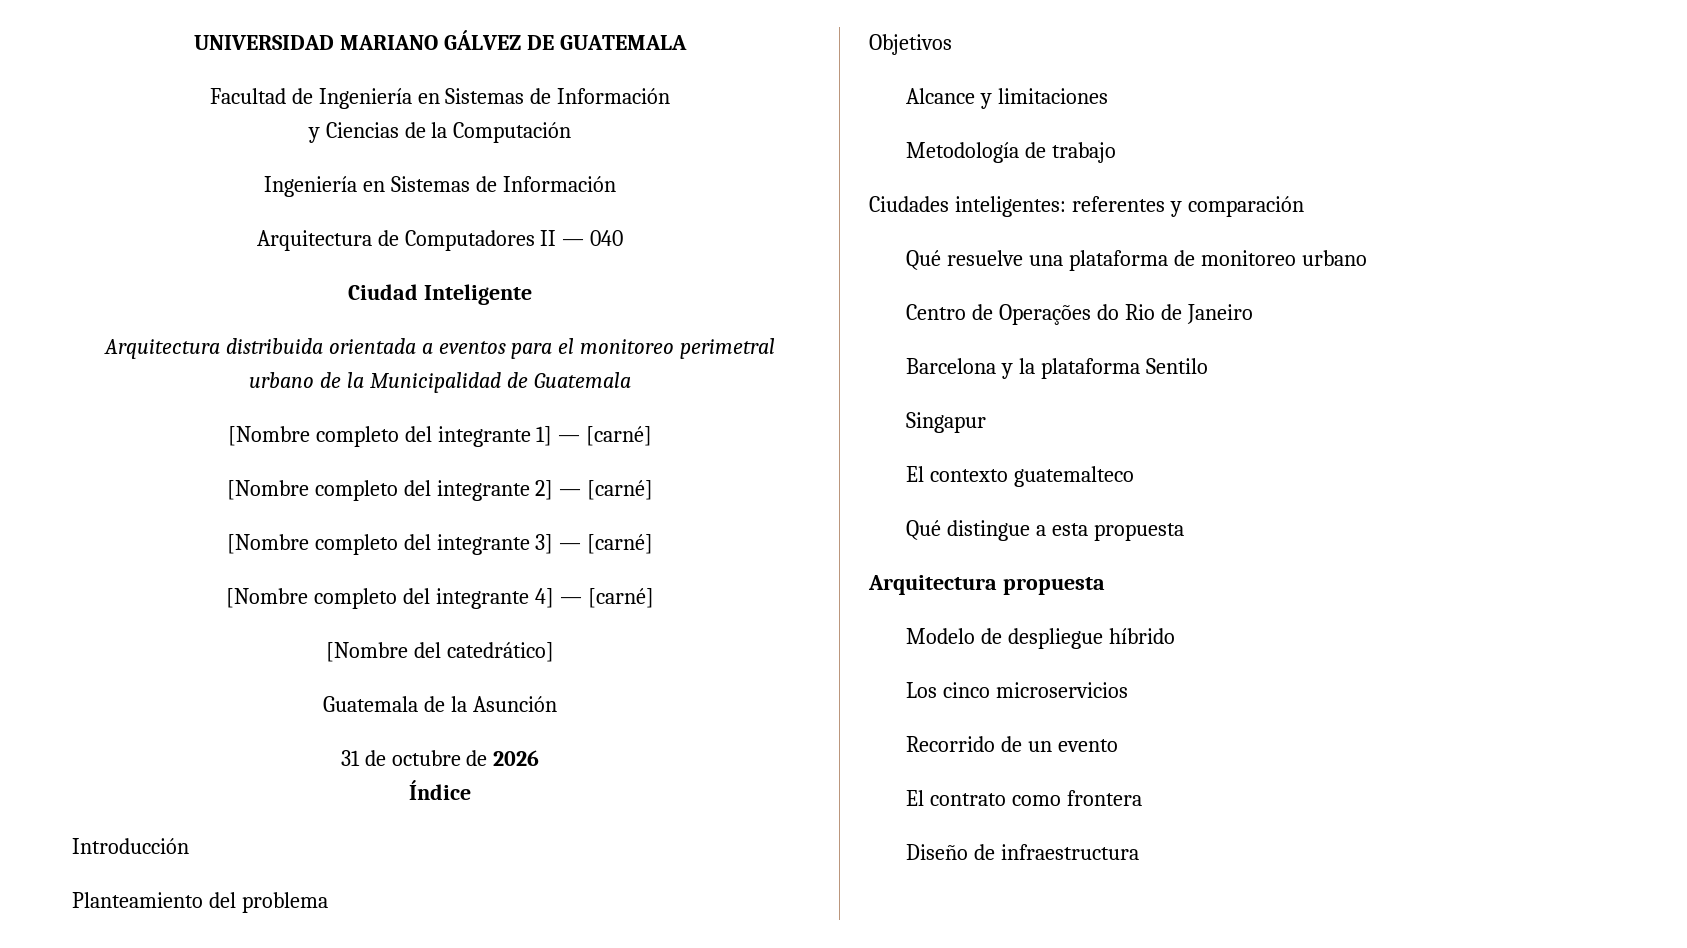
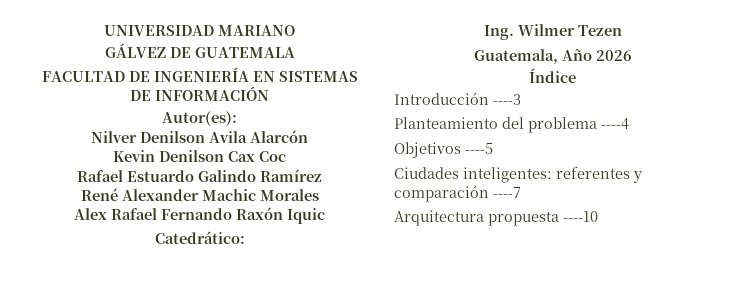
- UNIVERSIDAD MARIANO GÁLVEZ DE GUATEMALA
+ UNIVERSIDAD MARIANO
+ GÁLVEZ DE GUATEMALA
- Facultad de Ingeniería en Sistemas de Información
- y Ciencias de la Computación
- Ingeniería en Sistemas de Información
- Arquitectura de Computadores II — 040
- Ciudad Inteligente
- Arquitectura distribuida orientada a eventos para el monitoreo perimetral urbano de la Municipalidad de Guatemala
- [Nombre completo del integrante 1] — [carné]
- [Nombre completo del integrante 2] — [carné]
- [Nombre completo del integrante 3] — [carné]
- [Nombre completo del integrante 4] — [carné]
- [Nombre del catedrático]
- Guatemala de la Asunción
- 31 de octubre de 2026
+ FACULTAD DE INGENIERÍA EN SISTEMAS DE INFORMACIÓN
+ Autor(es):
+ Nilver Denilson Avila Alarcón
+ Kevin Denilson Cax Coc
+ Rafael Estuardo Galindo Ramírez
+ René Alexander Machic Morales
+ Alex Rafael Fernando Raxón Iquic
+ Catedrático:
+ Ing. Wilmer Tezen
+ Guatemala, Año 2026
- Introducción
+ Introducción ----3
- Planteamiento del problema
+ Planteamiento del problema ----4
- Objetivos
- Alcance y limitaciones
- Metodología de trabajo
+ Objetivos ----5
- Ciudades inteligentes: referentes y comparación
- Qué resuelve una plataforma de monitoreo urbano
- Centro de Operações do Rio de Janeiro
- Barcelona y la plataforma Sentilo
- Singapur
- El contexto guatemalteco
- Qué distingue a esta propuesta
- Arquitectura propuesta
- Modelo de despliegue híbrido
- Los cinco microservicios
- Recorrido de un evento
- El contrato como frontera
- Diseño de infraestructura
+ Ciudades inteligentes: referentes y comparación ----7
+ Arquitectura propuesta ----10

